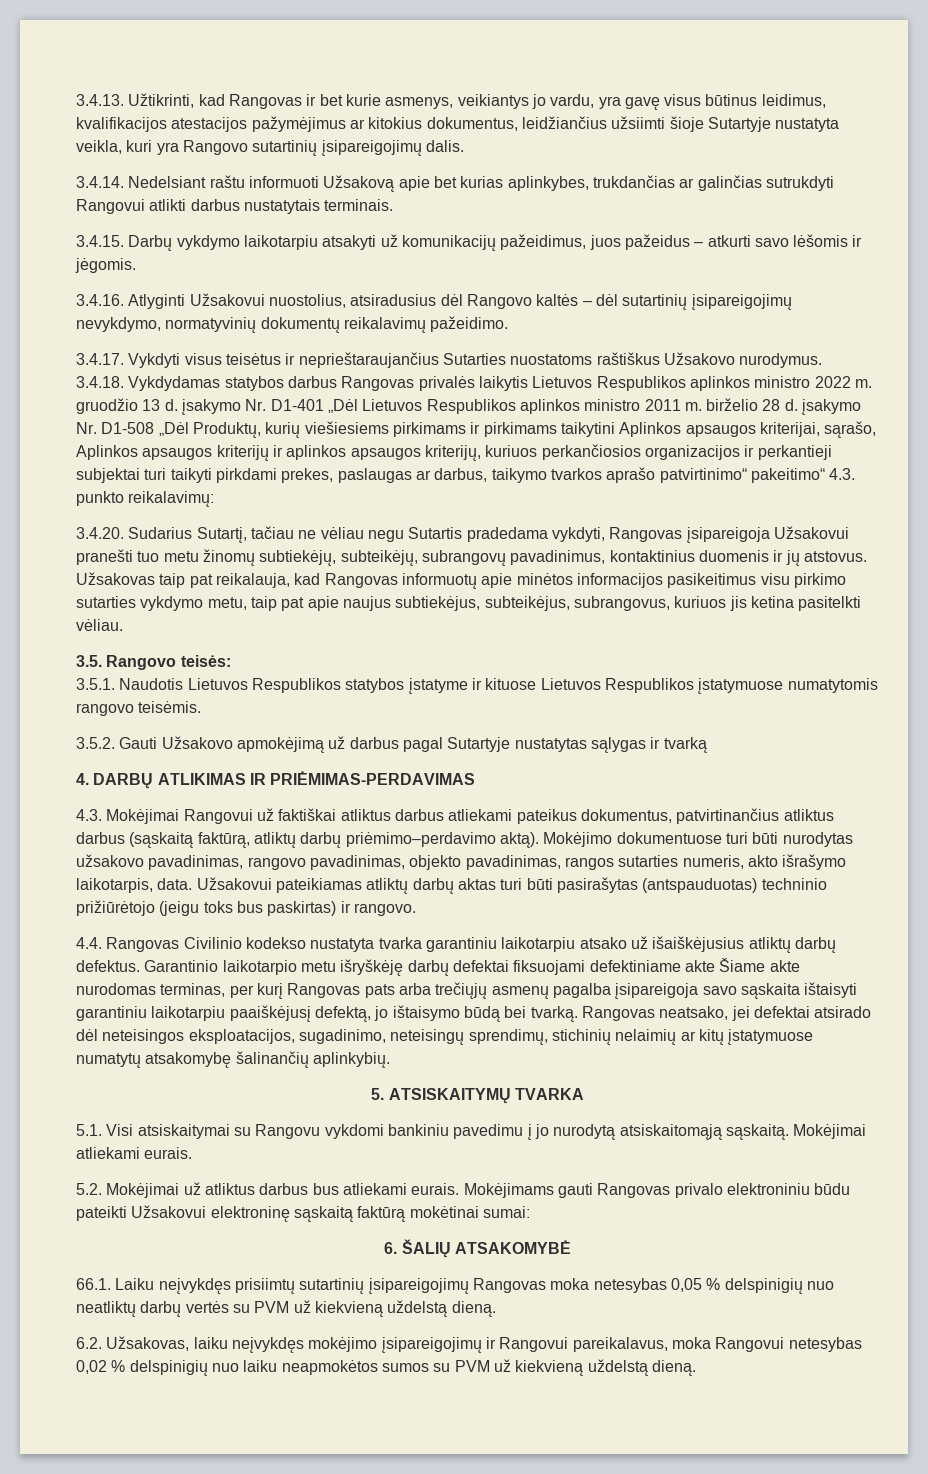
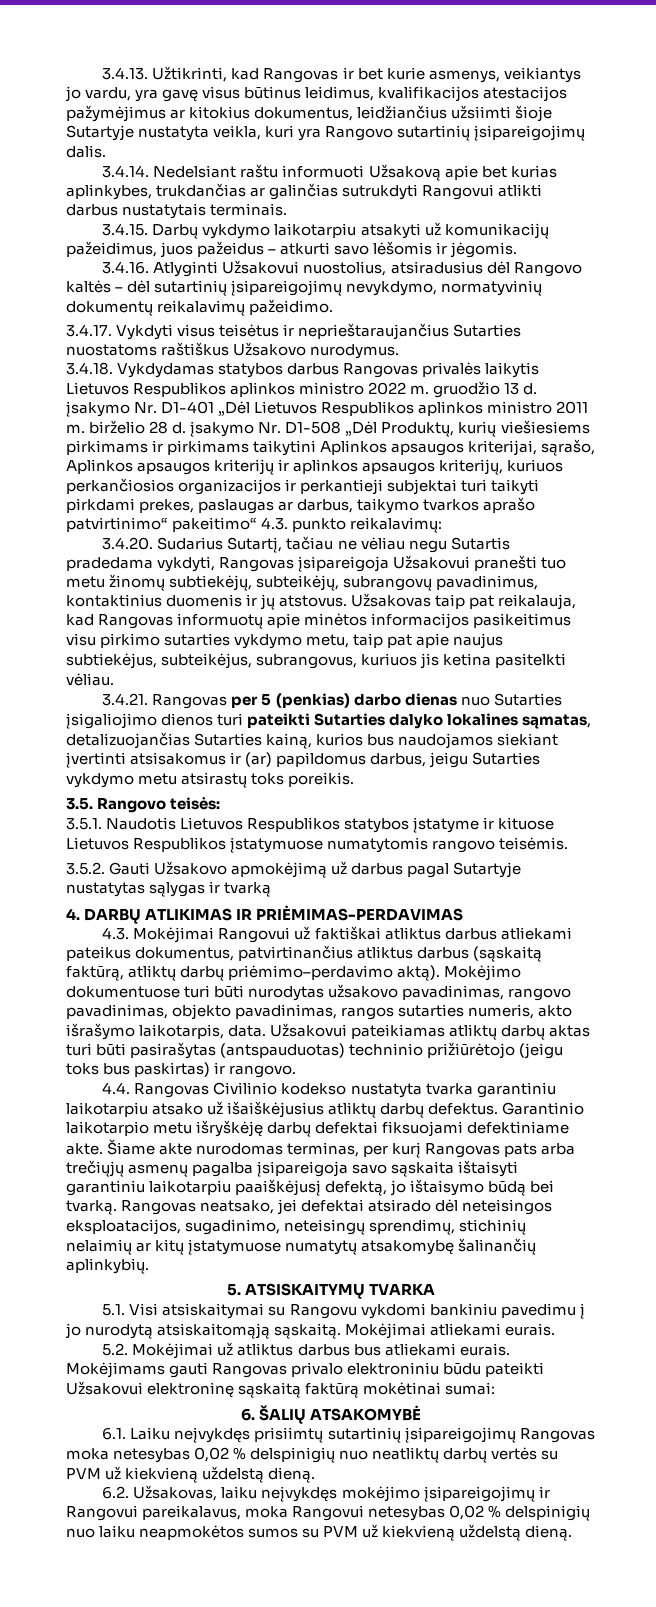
+ 3.4.21. Rangovas per 5 (penkias) darbo dienas nuo Sutarties įsigaliojimo dienos turi pateikti Sutarties dalyko lokalines sąmatas, detalizuojančias Sutarties kainą, kurios bus naudojamos siekiant įvertinti atsisakomus ir (ar) papildomus darbus, jeigu Sutarties vykdymo metu atsirastų toks poreikis.
- Garantinio laikotarpio metu išryškėję darbų defektai fiksuojami defektiniame akte Šiame akte nurodomas terminas, per kurį Rangovas pats arba trečiųjų asmenų pagalba įsipareigoja savo sąskaita ištaisyti garantiniu laikotarpiu paaiškėjusį defektą, jo ištaisymo būdą bei tvarką.
+ Garantinio laikotarpio metu išryškėję darbų defektai fiksuojami defektiniame akte. Šiame akte nurodomas terminas, per kurį Rangovas pats arba trečiųjų asmenų pagalba įsipareigoja savo sąskaita ištaisyti garantiniu laikotarpiu paaiškėjusį defektą, jo ištaisymo būdą bei tvarką.
- 66.1. Laiku neįvykdęs prisiimtų sutartinių įsipareigojimų Rangovas moka netesybas 0,05 % delspinigių nuo neatliktų darbų vertės su PVM už kiekvieną uždelstą dieną.
+ 6.1. Laiku neįvykdęs prisiimtų sutartinių įsipareigojimų Rangovas moka netesybas 0,02 % delspinigių nuo neatliktų darbų vertės su PVM už kiekvieną uždelstą dieną.

